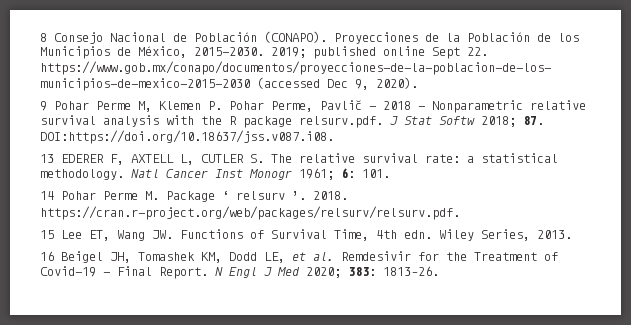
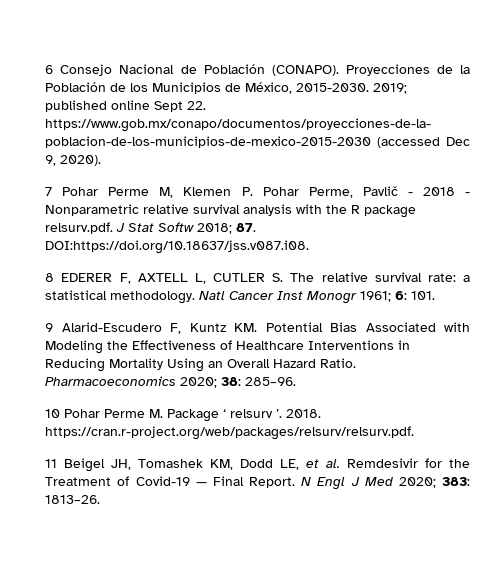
- 8 Consejo Nacional de Población (CONAPO).
+ 6 Consejo Nacional de Población (CONAPO).
- 9 Pohar Perme M, Klemen P. Pohar Perme, Pavlič - 2018 - Nonparametric relative survival analysis with the R package relsurv.pdf. J Stat Softw 2018; 87. DOI:https://doi.org/10.18637/jss.v087.i08.
+ 7 Pohar Perme M, Klemen P. Pohar Perme, Pavlič - 2018 - Nonparametric relative survival analysis with the R package relsurv.pdf. J Stat Softw 2018; 87. DOI:https://doi.org/10.18637/jss.v087.i08.
- 13 EDERER F, AXTELL L, CUTLER S. The relative survival rate: a statistical methodology.
+ 8 EDERER F, AXTELL L, CUTLER S. The relative survival rate: a statistical methodology.
- 14 Pohar Perme M. Package ‘ relsurv ’.
+ 9 Alarid-Escudero F, Kuntz KM. Potential Bias Associated with Modeling the Effectiveness of Healthcare Interventions in Reducing Mortality Using an Overall Hazard Ratio. Pharmacoeconomics 2020; 38: 285–96.
+ 10 Pohar Perme M. Package ‘ relsurv ’.
- 15 Lee ET, Wang JW. Functions of Survival Time, 4th edn. Wiley Series, 2013.
- 16 Beigel JH, Tomashek KM, Dodd LE, et al. Remdesivir for the Treatment of Covid-19 — Final Report.
+ 11 Beigel JH, Tomashek KM, Dodd LE, et al. Remdesivir for the Treatment of Covid-19 — Final Report.

